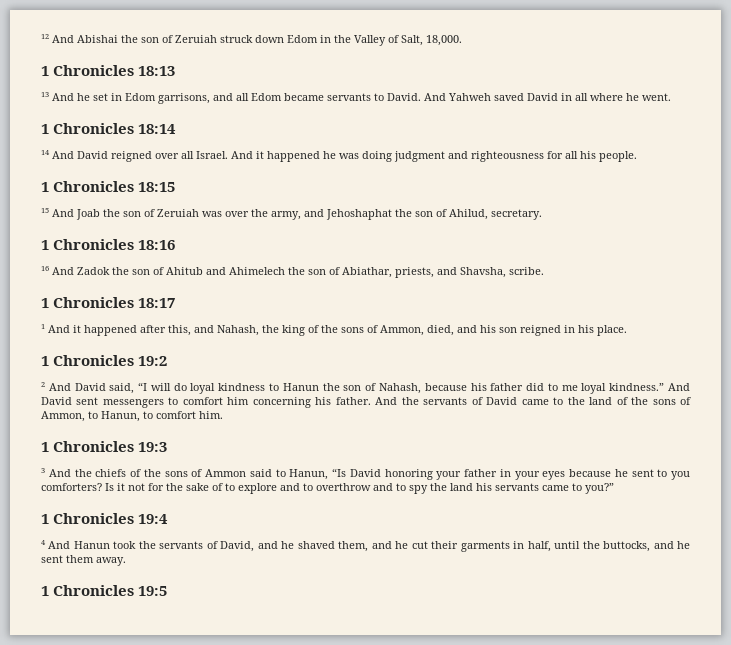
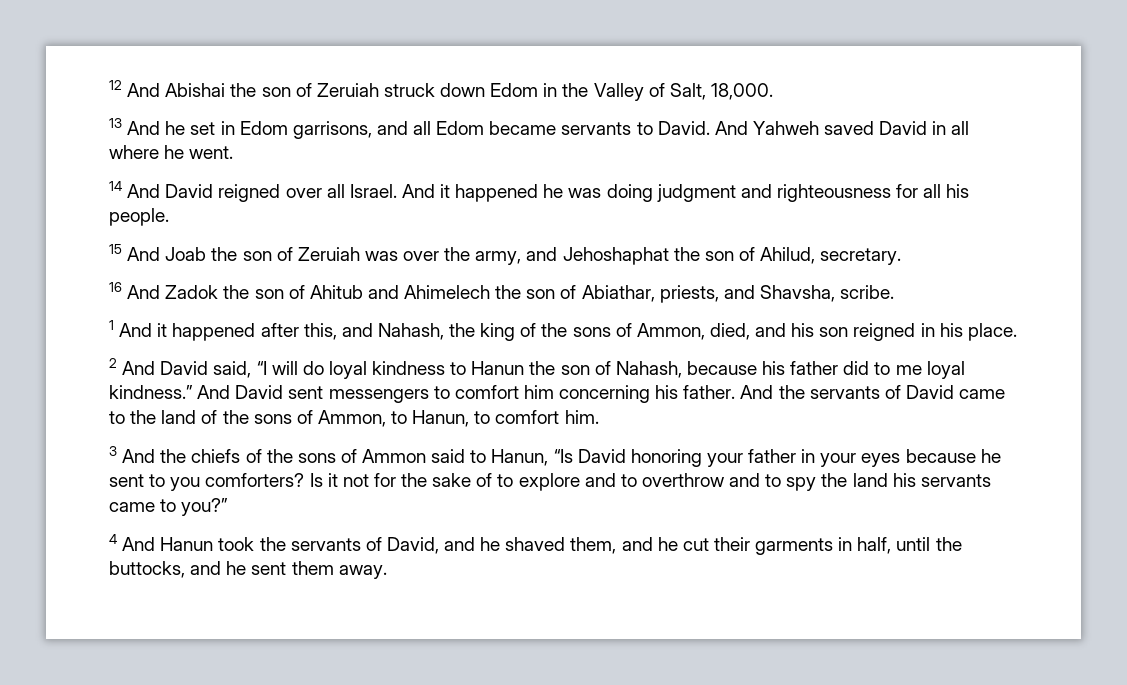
- 1 Chronicles 18:13
- 1 Chronicles 18:14
- 1 Chronicles 18:15
- 1 Chronicles 18:16
- 1 Chronicles 18:17
- 1 Chronicles 19:2
- 1 Chronicles 19:3
- 1 Chronicles 19:4
- 1 Chronicles 19:5

